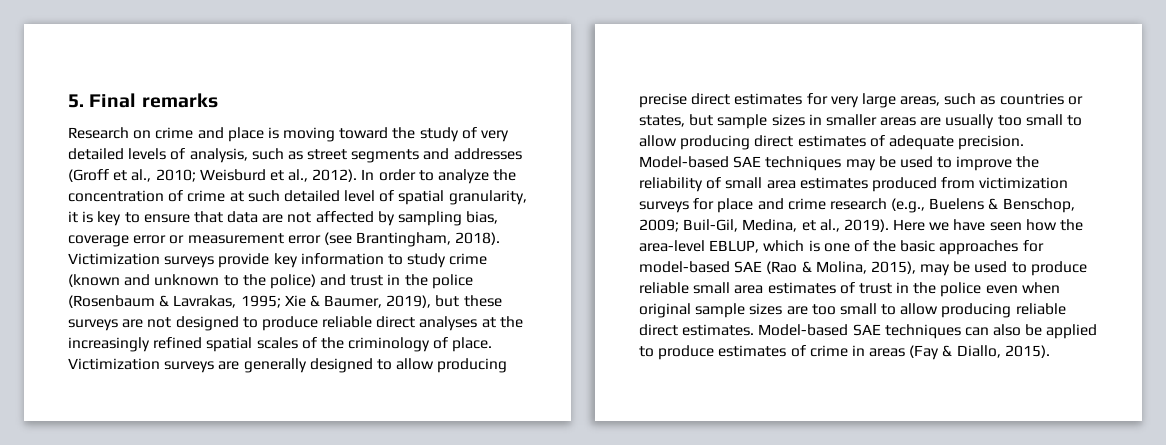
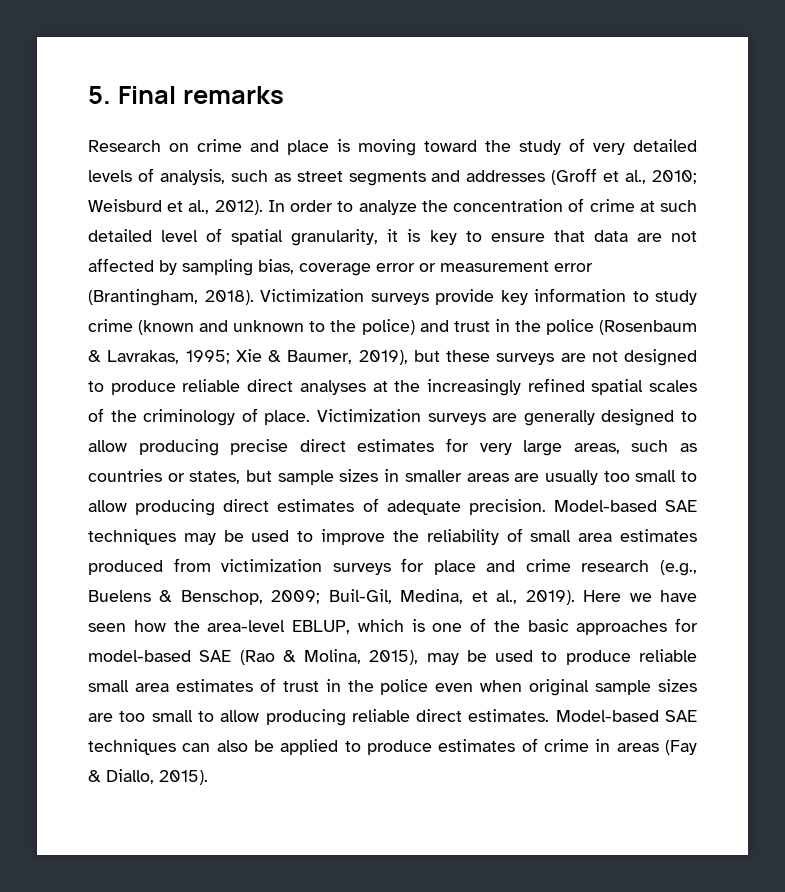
- In order to analyze the concentration of crime at such detailed level of spatial granularity, it is key to ensure that data are not affected by sampling bias, coverage error or measurement error (see Brantingham, 2018).
+ In order to analyze the concentration of crime at such detailed level of spatial granularity, it is key to ensure that data are not affected by sampling bias, coverage error or measurement error (Brantingham, 2018).

